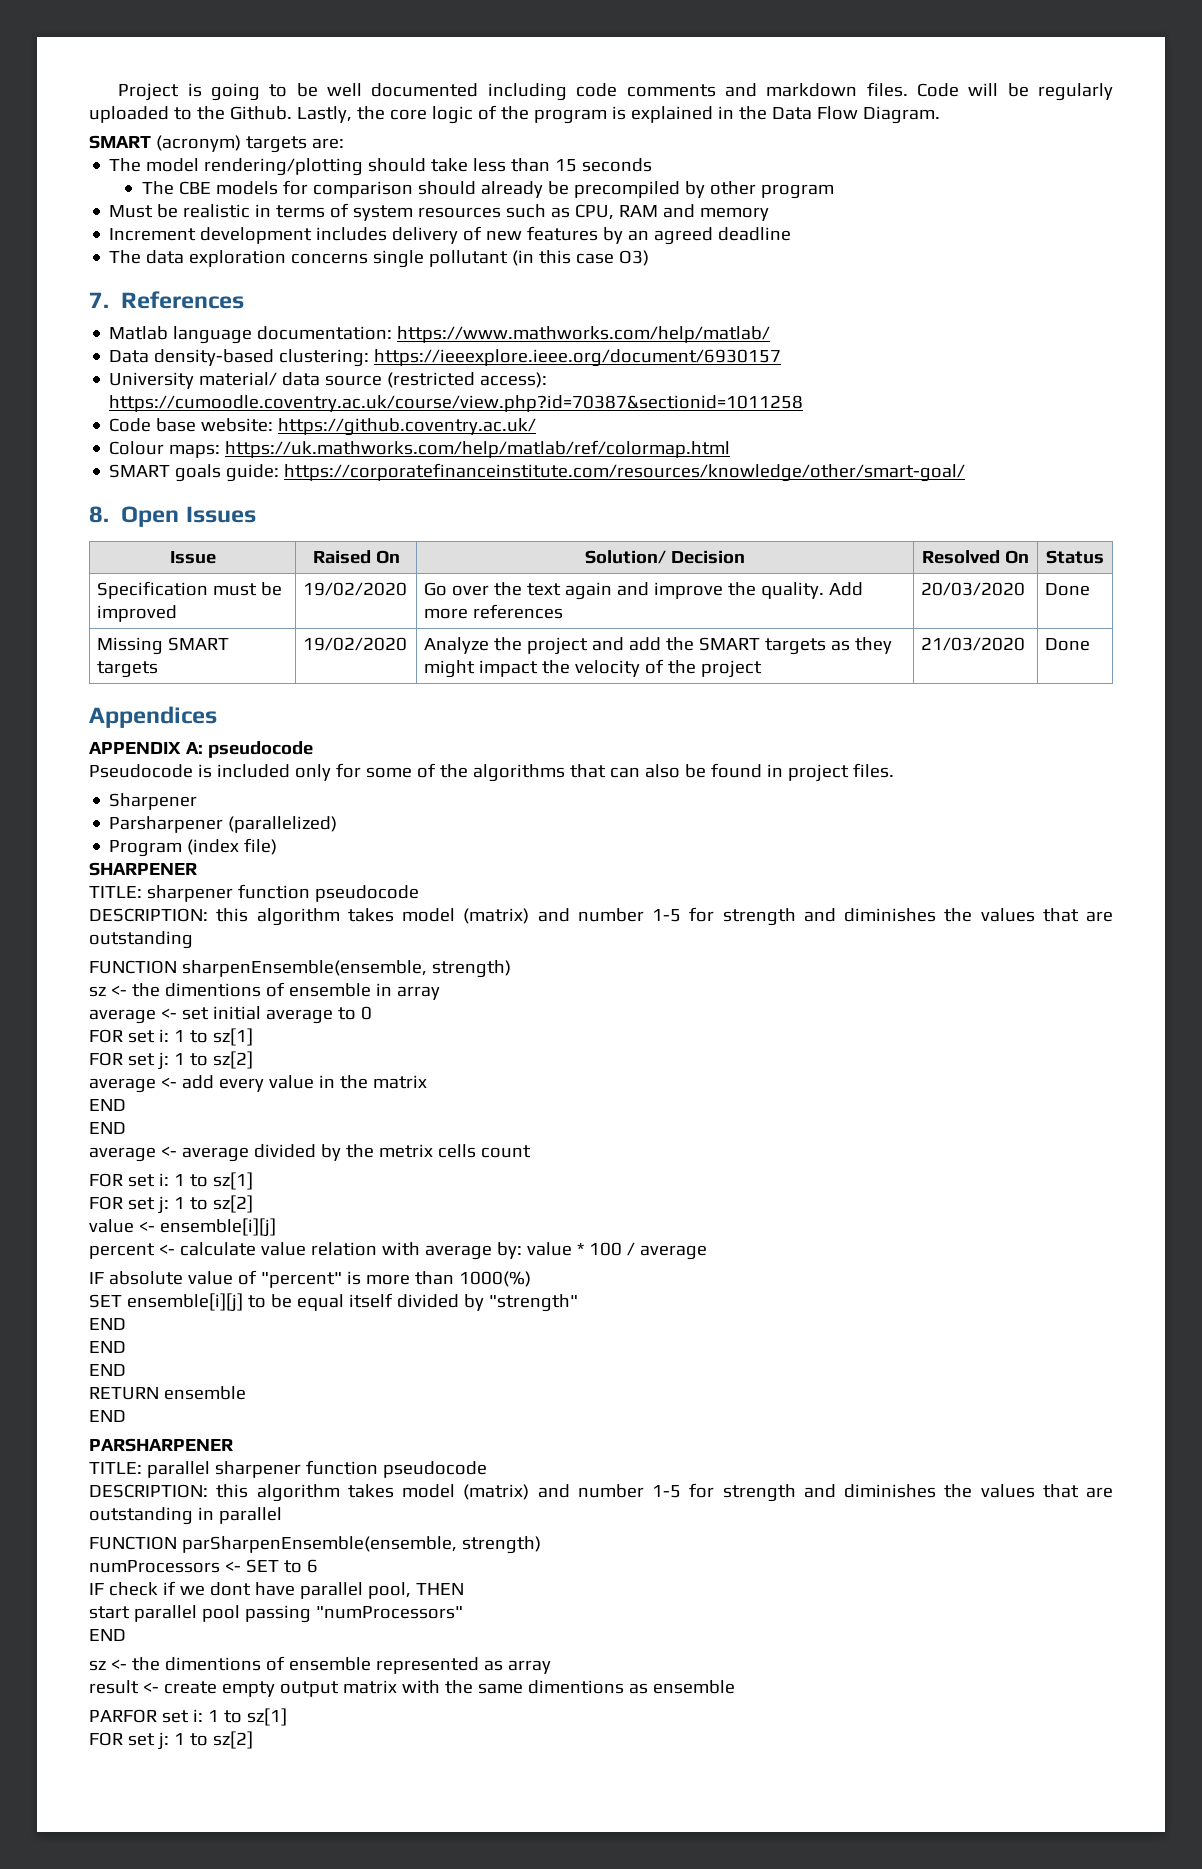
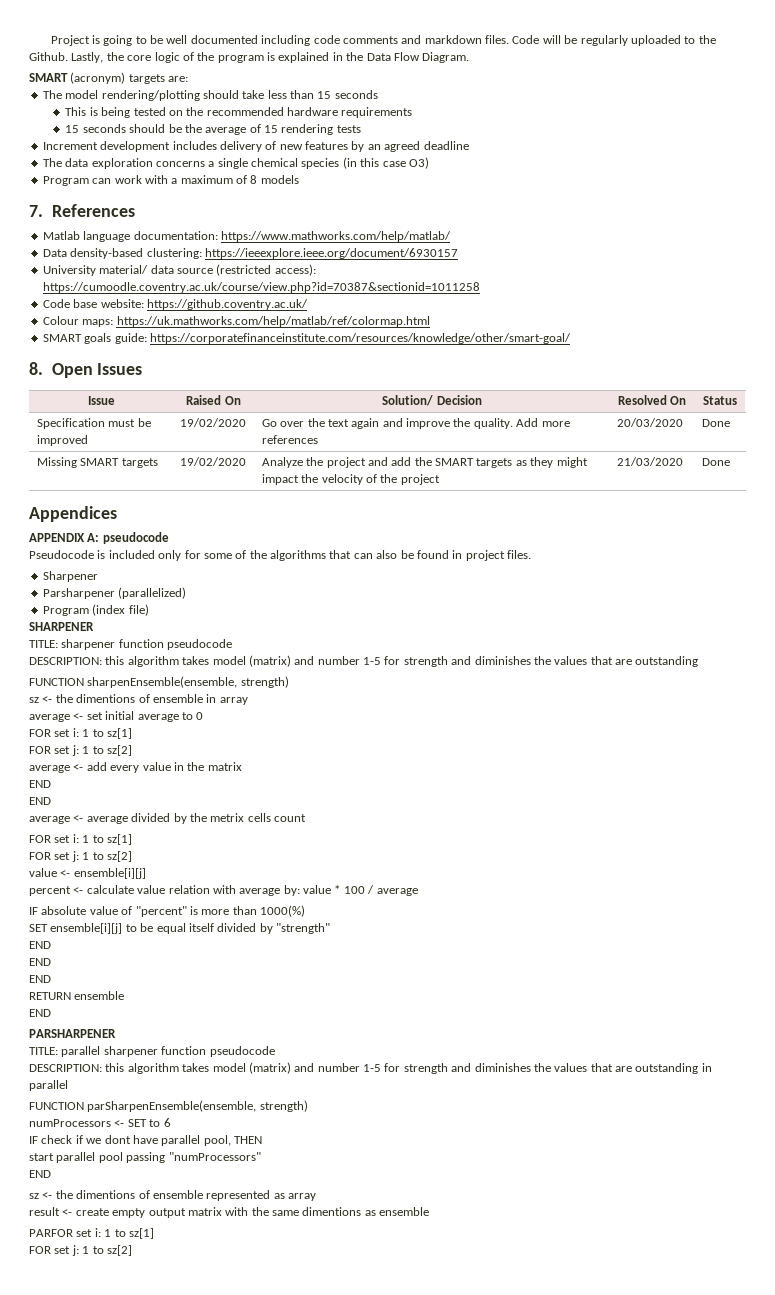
- The CBE models for comparison should already be precompiled by other program
- Must be realistic in terms of system resources such as CPU, RAM and memory
+ This is being tested on the recommended hardware requirements
+ 15 seconds should be the average of 15 rendering tests
- The data exploration concerns single pollutant (in this case O3)
+ The data exploration concerns a single chemical species (in this case O3)
+ Program can work with a maximum of 8 models

